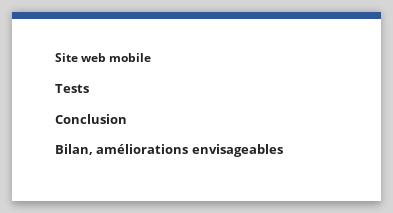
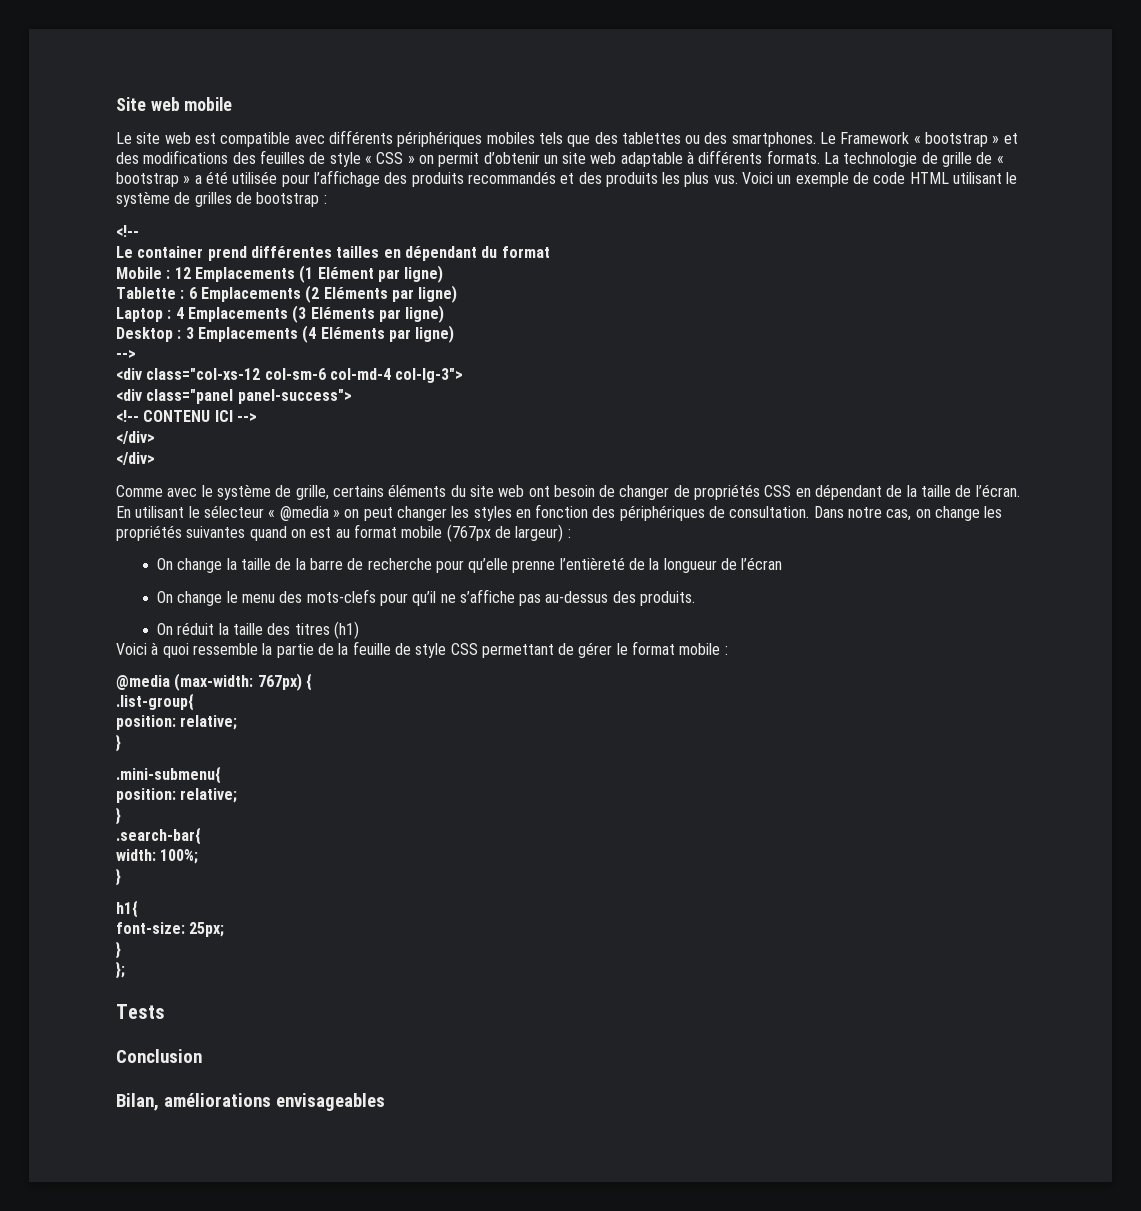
+ Le site web est compatible avec différents périphériques mobiles tels que des tablettes ou des smartphones. Le Framework « bootstrap » et des modifications des feuilles de style « CSS » on permit d’obtenir un site web adaptable à différents formats. La technologie de grille de « bootstrap » a été utilisée pour l’affichage des produits recommandés et des produits les plus vus. Voici un exemple de code HTML utilisant le système de grilles de bootstrap :
+ <!--
+ Le container prend différentes tailles en dépendant du format
+ Mobile : 12 Emplacements (1 Elément par ligne)
+ Tablette : 6 Emplacements (2 Eléments par ligne)
+ Laptop : 4 Emplacements (3 Eléments par ligne)
+ Desktop : 3 Emplacements (4 Eléments par ligne)
+ -->
+ <div class="col-xs-12 col-sm-6 col-md-4 col-lg-3">
+ <div class="panel panel-success">
+ <!-- CONTENU ICI -->
+ </div>
+ </div>
+ Comme avec le système de grille, certains éléments du site web ont besoin de changer de propriétés CSS en dépendant de la taille de l’écran. En utilisant le sélecteur « @media » on peut changer les styles en fonction des périphériques de consultation. Dans notre cas, on change les propriétés suivantes quand on est au format mobile (767px de largeur) :
+ On change la taille de la barre de recherche pour qu’elle prenne l’entièreté de la longueur de l’écran
+ On change le menu des mots-clefs pour qu’il ne s’affiche pas au-dessus des produits.
+ On réduit la taille des titres (h1)
+ Voici à quoi ressemble la partie de la feuille de style CSS permettant de gérer le format mobile :
+ @media (max-width: 767px) {
+ .list-group{
+ position: relative;
+ }
+ .mini-submenu{
+ position: relative;
+ }
+ .search-bar{
+ width: 100%;
+ }
+ h1{
+ font-size: 25px;
+ }
+ };

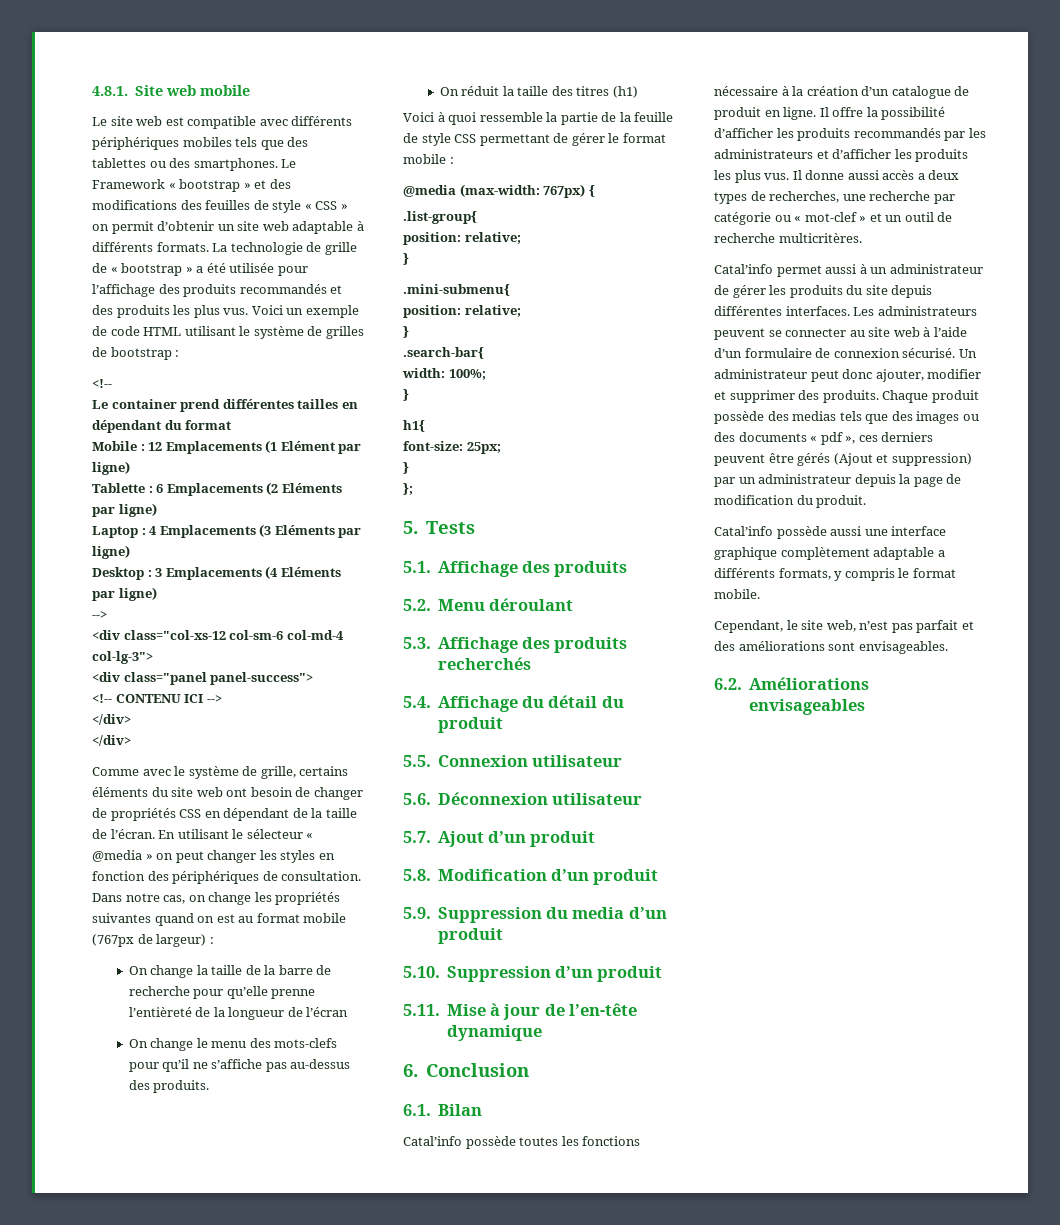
- Site web mobile
+ 4.8.1. Site web mobile
- Tests
+ 5. Tests
- Conclusion
- Bilan, améliorations envisageables
+ 5.1. Affichage des produits
+ 5.2. Menu déroulant
+ 5.3. Affichage des produits recherchés
+ 5.4. Affichage du détail du produit
+ 5.5. Connexion utilisateur
+ 5.6. Déconnexion utilisateur
+ 5.7. Ajout d’un produit
+ 5.8. Modification d’un produit
+ 5.9. Suppression du media d’un produit
+ 5.10. Suppression d’un produit
+ 5.11. Mise à jour de l’en-tête dynamique
+ 6. Conclusion
+ 6.1. Bilan
+ Catal’info possède toutes les fonctions nécessaire à la création d’un catalogue de produit en ligne. Il offre la possibilité d’afficher les produits recommandés par les administrateurs et d’afficher les produits les plus vus. Il donne aussi accès a deux types de recherches, une recherche par catégorie ou « mot-clef » et un outil de recherche multicritères.
+ Catal’info permet aussi à un administrateur de gérer les produits du site depuis différentes interfaces. Les administrateurs peuvent se connecter au site web à l’aide d’un formulaire de connexion sécurisé. Un administrateur peut donc ajouter, modifier et supprimer des produits. Chaque produit possède des medias tels que des images ou des documents « pdf », ces derniers peuvent être gérés (Ajout et suppression) par un administrateur depuis la page de modification du produit.
+ Catal’info possède aussi une interface graphique complètement adaptable a différents formats, y compris le format mobile.
+ Cependant, le site web, n’est pas parfait et des améliorations sont envisageables.
+ 6.2. Améliorations envisageables

